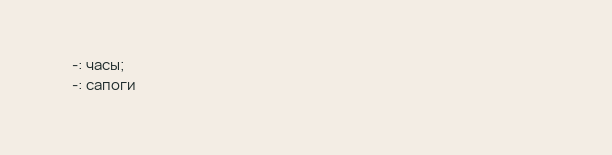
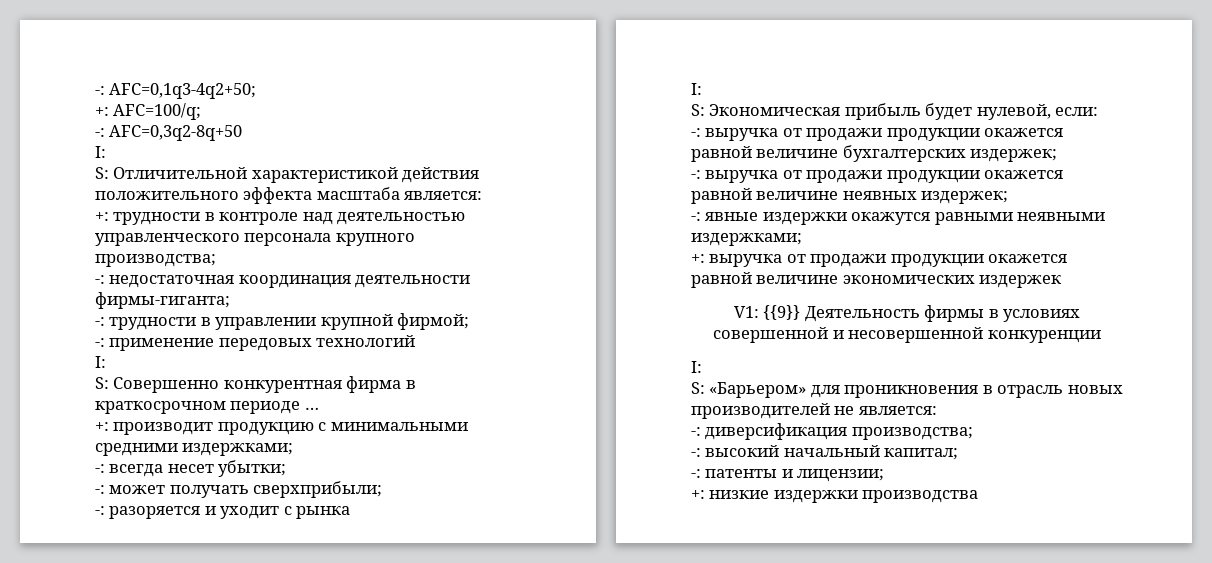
- -: часы;
- -: сапоги
+ -: AFC=0,1q3-4q2+50;
+ +: AFC=100/q;
+ -: AFC=0,3q2-8q+50
+ I:
+ S: Отличительной характеристикой действия положительного эффекта масштаба является:
+ +: трудности в контроле над деятельностью управленческого персонала крупного производства;
+ -: недостаточная координация деятельности фирмы-гиганта;
+ -: трудности в управлении крупной фирмой;
+ -: применение передовых технологий
+ I:
+ S: Совершенно конкурентная фирма в краткосрочном периоде …
+ +: производит продукцию с минимальными средними издержками;
+ -: всегда несет убытки;
+ -: может получать сверхприбыли;
+ -: разоряется и уходит с рынка
+ I:
+ S: Экономическая прибыль будет нулевой, если:
+ -: выручка от продажи продукции окажется равной величине бухгалтерских издержек;
+ -: выручка от продажи продукции окажется равной величине неявных издержек;
+ -: явные издержки окажутся равными неявными издержками;
+ +: выручка от продажи продукции окажется равной величине экономических издержек
+ V1: {{9}} Деятельность фирмы в условиях совершенной и несовершенной конкуренции
+ I:
+ S: «Барьером» для проникновения в отрасль новых производителей не является:
+ -: диверсификация производства;
+ -: высокий начальный капитал;
+ -: патенты и лицензии;
+ +: низкие издержки производства

